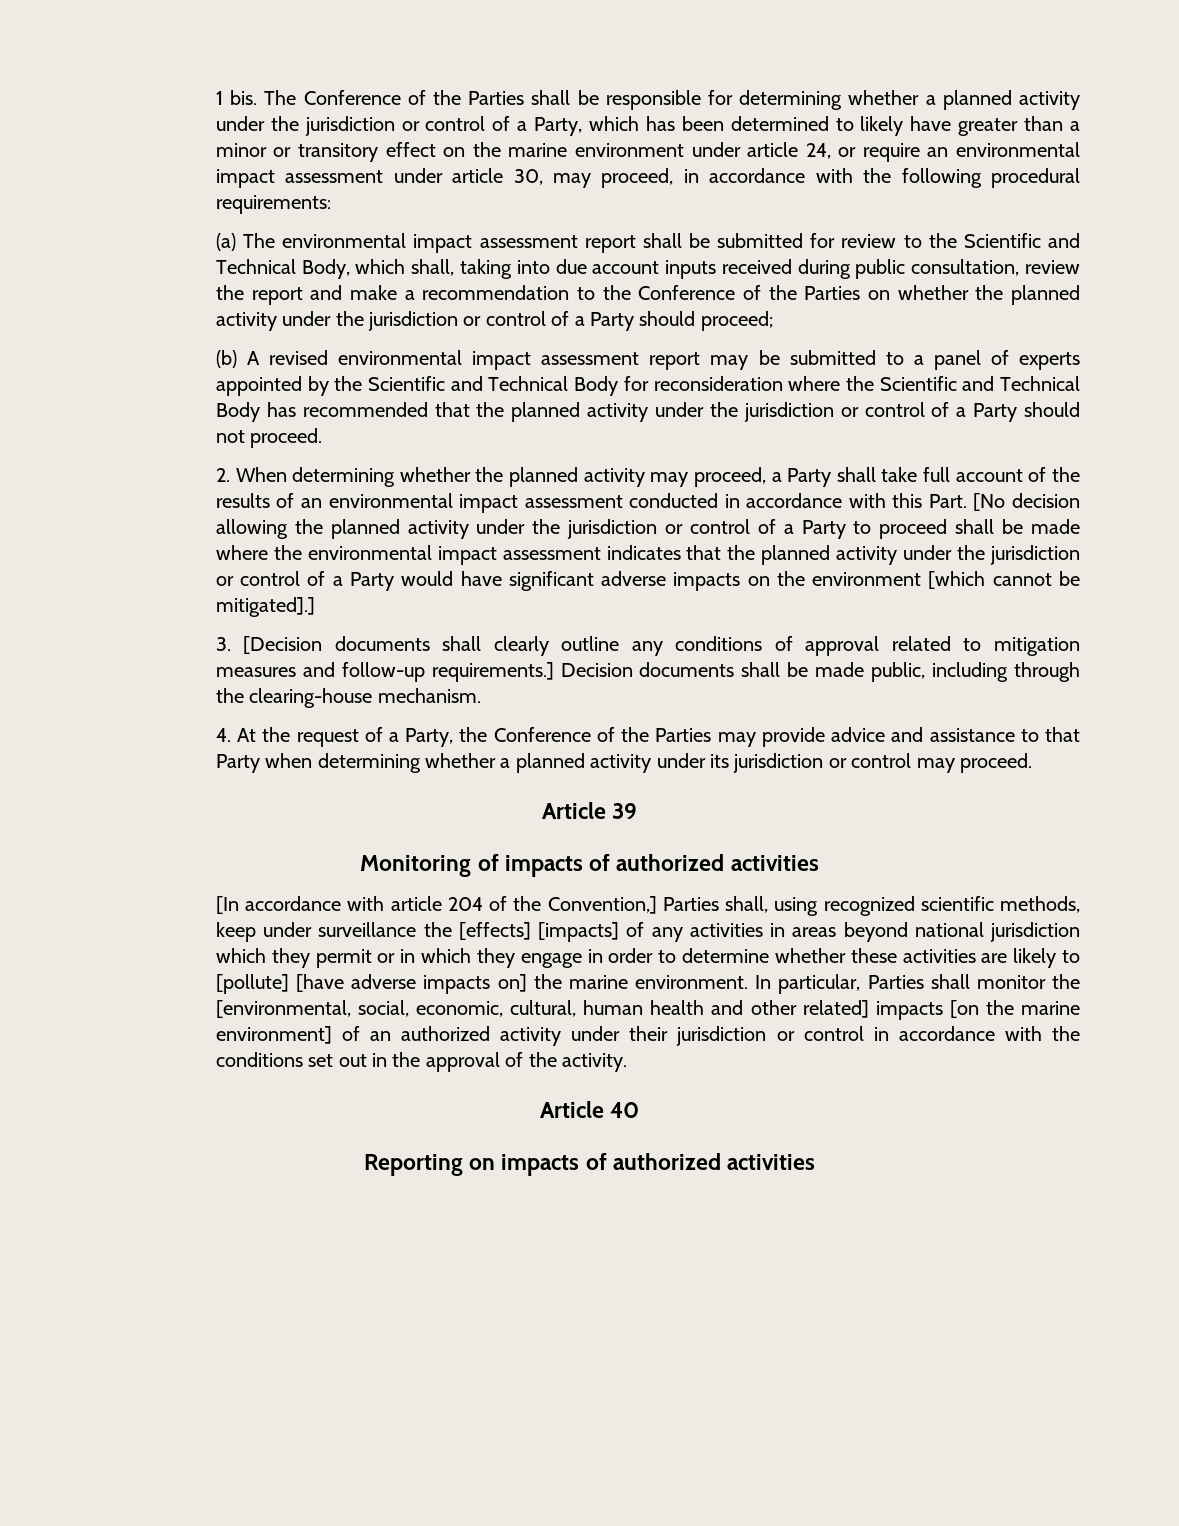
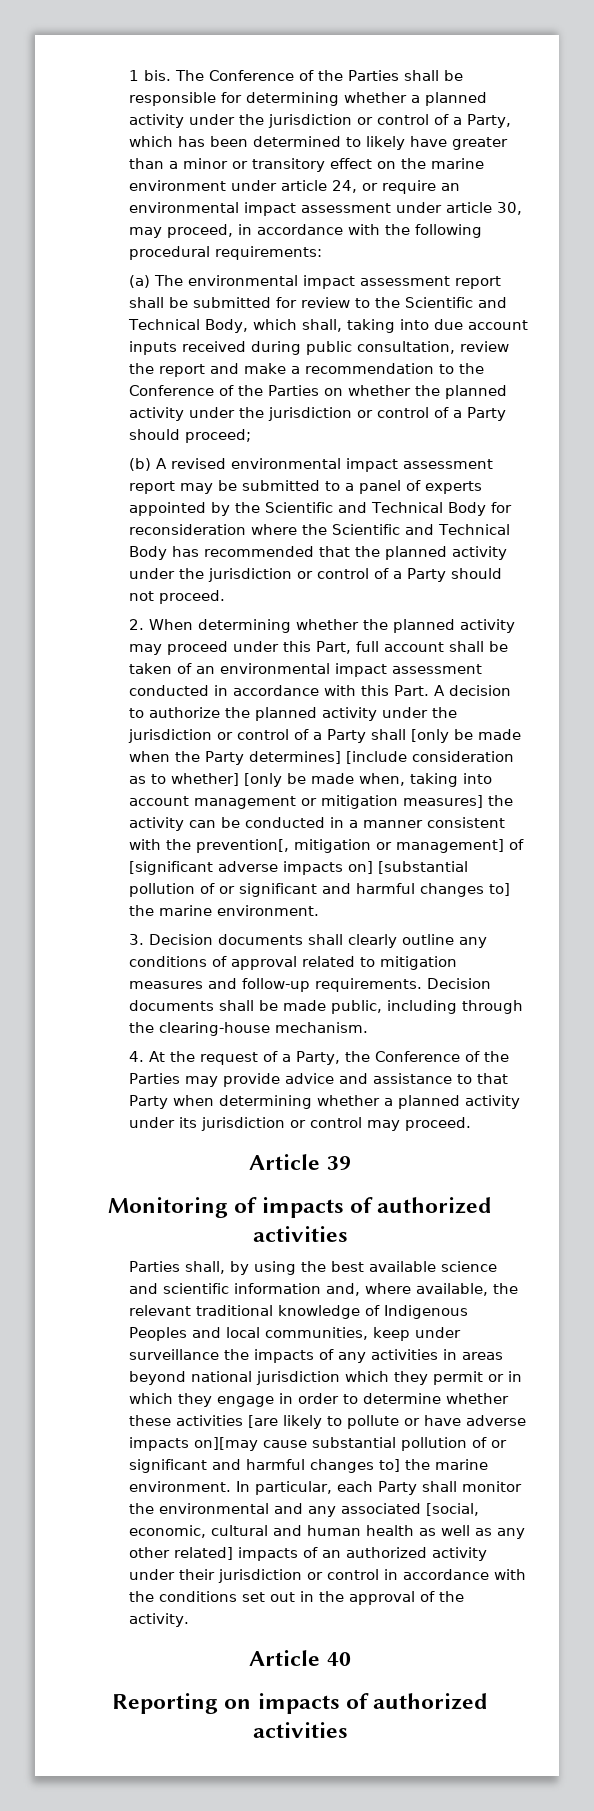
- 2. When determining whether the planned activity may proceed, a Party shall take full account of the results of an environmental impact assessment conducted in accordance with this Part.
+ 2. When determining whether the planned activity may proceed under this Part, full account shall be taken of an environmental impact assessment conducted in accordance with this Part.
- [No decision allowing the planned activity under the jurisdiction or control of a Party to proceed shall be made where the environmental impact assessment indicates that the planned activity under the jurisdiction or control of a Party would have significant adverse impacts on the environment [which cannot be mitigated].]
+ A decision to authorize the planned activity under the jurisdiction or control of a Party shall [only be made when the Party determines] [include consideration as to whether] [only be made when, taking into account management or mitigation measures] the activity can be conducted in a manner consistent with the prevention[, mitigation or management] of [significant adverse impacts on] [substantial pollution of or significant and harmful changes to] the marine environment.
- 3. [Decision documents shall clearly outline any conditions of approval related to mitigation measures and follow-up requirements.]
+ 3. Decision documents shall clearly outline any conditions of approval related to mitigation measures and follow-up requirements.
- [In accordance with article 204 of the Convention,] Parties shall, using recognized scientific methods, keep under surveillance the [effects] [impacts] of any activities in areas beyond national jurisdiction which they permit or in which they engage in order to determine whether these activities are likely to [pollute] [have adverse impacts on] the marine environment.
+ Parties shall, by using the best available science and scientific information and, where available, the relevant traditional knowledge of Indigenous Peoples and local communities, keep under surveillance the impacts of any activities in areas beyond national jurisdiction which they permit or in which they engage in order to determine whether these activities [are likely to pollute or have adverse impacts on][may cause substantial pollution of or significant and harmful changes to] the marine environment.
- In particular, Parties shall monitor the [environmental, social, economic, cultural, human health and other related] impacts [on the marine environment] of an authorized activity under their jurisdiction or control in accordance with the conditions set out in the approval of the activity.
+ In particular, each Party shall monitor the environmental and any associated [social, economic, cultural and human health as well as any other related] impacts of an authorized activity under their jurisdiction or control in accordance with the conditions set out in the approval of the activity.

